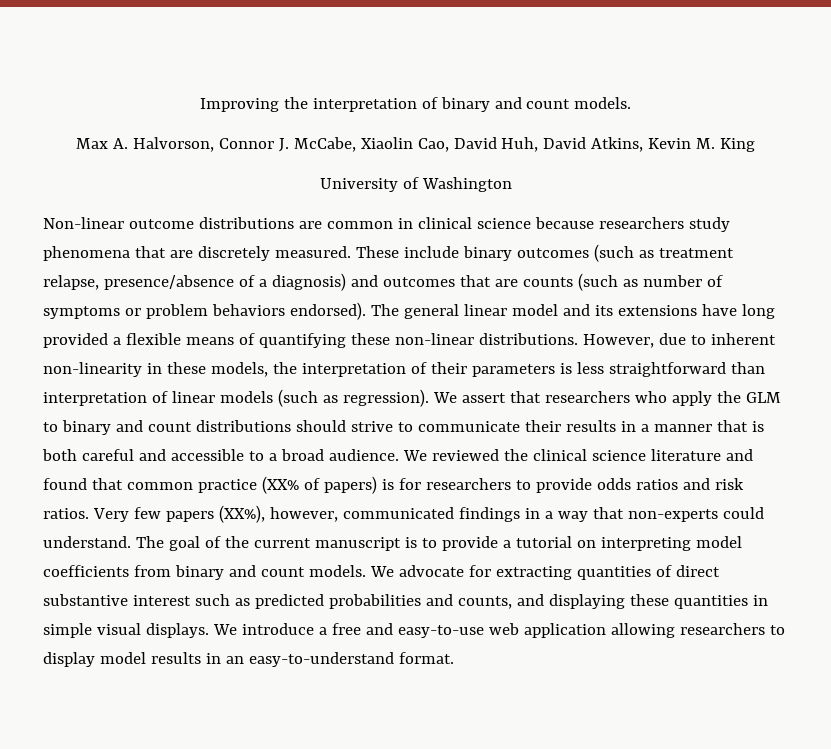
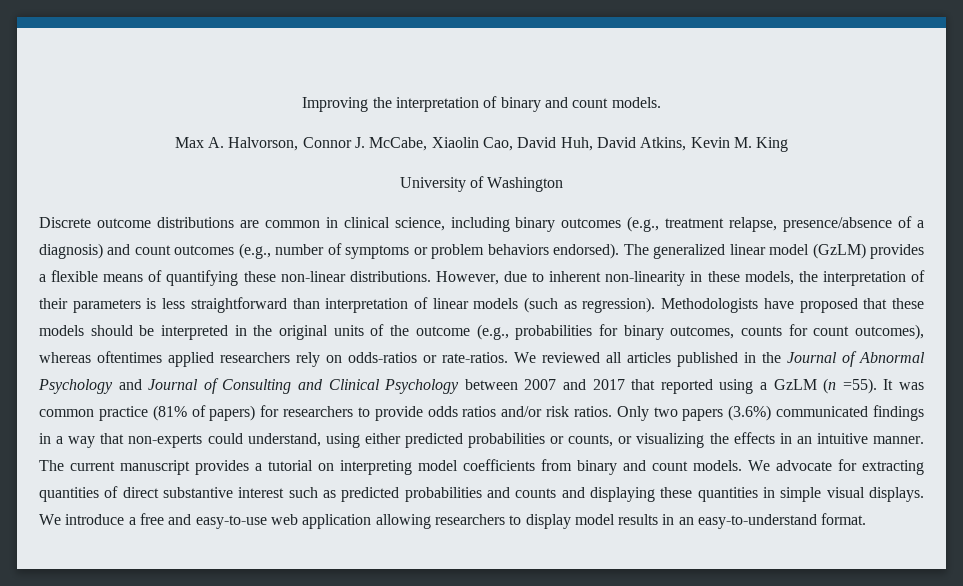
- Non-linear outcome distributions are common in clinical science because researchers study phenomena that are discretely measured. These include binary outcomes (such as treatment relapse, presence/absence of a diagnosis) and outcomes that are counts (such as number of symptoms or problem behaviors endorsed).
+ Discrete outcome distributions are common in clinical science, including binary outcomes (e.g., treatment relapse, presence/absence of a diagnosis) and count outcomes (e.g., number of symptoms or problem behaviors endorsed).
- The general linear model and its extensions have long provided a flexible means of quantifying these non-linear distributions.
+ The generalized linear model (GzLM) provides a flexible means of quantifying these non-linear distributions.
- We assert that researchers who apply the GLM to binary and count distributions should strive to communicate their results in a manner that is both careful and accessible to a broad audience. We reviewed the clinical science literature and found that common practice (XX% of papers) is for researchers to provide odds ratios and risk ratios.
+ Methodologists have proposed that these models should be interpreted in the original units of the outcome (e.g., probabilities for binary outcomes, counts for count outcomes), whereas oftentimes applied researchers rely on odds-ratios or rate-ratios. We reviewed all articles published in the Journal of Abnormal Psychology and Journal of Consulting and Clinical Psychology between 2007 and 2017 that reported using a GzLM (n =55). It was common practice (81% of papers) for researchers to provide odds ratios and/or risk ratios.
- Very few papers (XX%), however, communicated findings in a way that non-experts could understand. The goal of the current manuscript is to provide a tutorial on interpreting model coefficients from binary and count models.
+ Only two papers (3.6%) communicated findings in a way that non-experts could understand, using either predicted probabilities or counts, or visualizing the effects in an intuitive manner. The current manuscript provides a tutorial on interpreting model coefficients from binary and count models.
- We advocate for extracting quantities of direct substantive interest such as predicted probabilities and counts, and displaying these quantities in simple visual displays.
+ We advocate for extracting quantities of direct substantive interest such as predicted probabilities and counts and displaying these quantities in simple visual displays.

